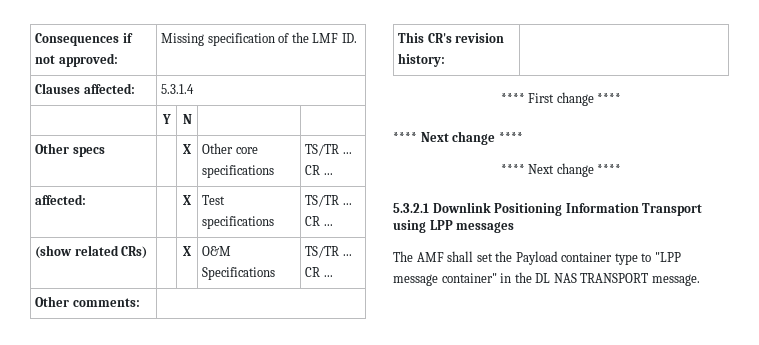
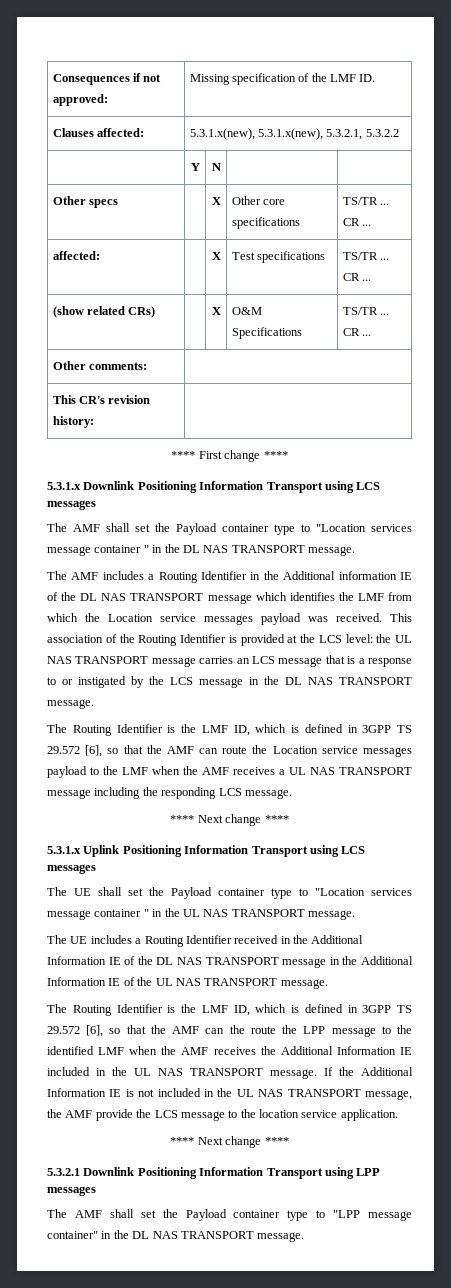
- Clauses affected: | 5.3.1.4
+ Clauses affected: | 5.3.1.x(new), 5.3.1.x(new), 5.3.2.1, 5.3.2.2
  **** First change ****
+ 5.3.1.x Downlink Positioning Information Transport using LCS messages
+ The AMF shall set the Payload container type to "Location services message container " in the DL NAS TRANSPORT message.
+ The AMF includes a Routing Identifier in the Additional information IE of the DL NAS TRANSPORT message which identifies the LMF from which the Location service messages payload was received. This association of the Routing Identifier is provided at the LCS level: the UL NAS TRANSPORT message carries an LCS message that is a response to or instigated by the LCS message in the DL NAS TRANSPORT message.
+ The Routing Identifier is the LMF ID, which is defined in 3GPP TS 29.572 [6], so that the AMF can route the Location service messages payload to the LMF when the AMF receives a UL NAS TRANSPORT message including the responding LCS message.
  **** Next change ****
+ 5.3.1.x Uplink Positioning Information Transport using LCS messages
+ The UE shall set the Payload container type to "Location services message container " in the UL NAS TRANSPORT message.
+ The UE includes a Routing Identifier received in the Additional Information IE of the DL NAS TRANSPORT message in the Additional Information IE of the UL NAS TRANSPORT message.
+ The Routing Identifier is the LMF ID, which is defined in 3GPP TS 29.572 [6], so that the AMF can the route the LPP message to the identified LMF when the AMF receives the Additional Information IE included in the UL NAS TRANSPORT message. If the Additional Information IE is not included in the UL NAS TRANSPORT message, the AMF provide the LCS message to the location service application.

